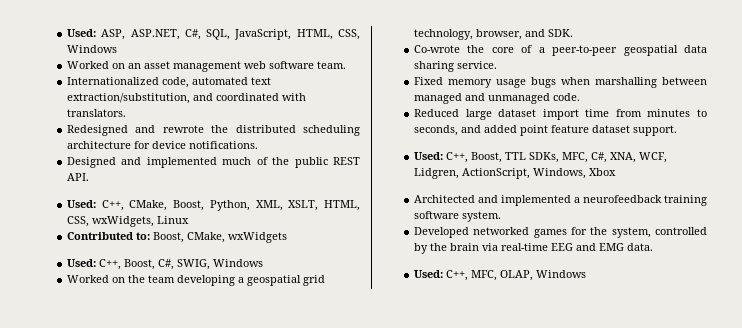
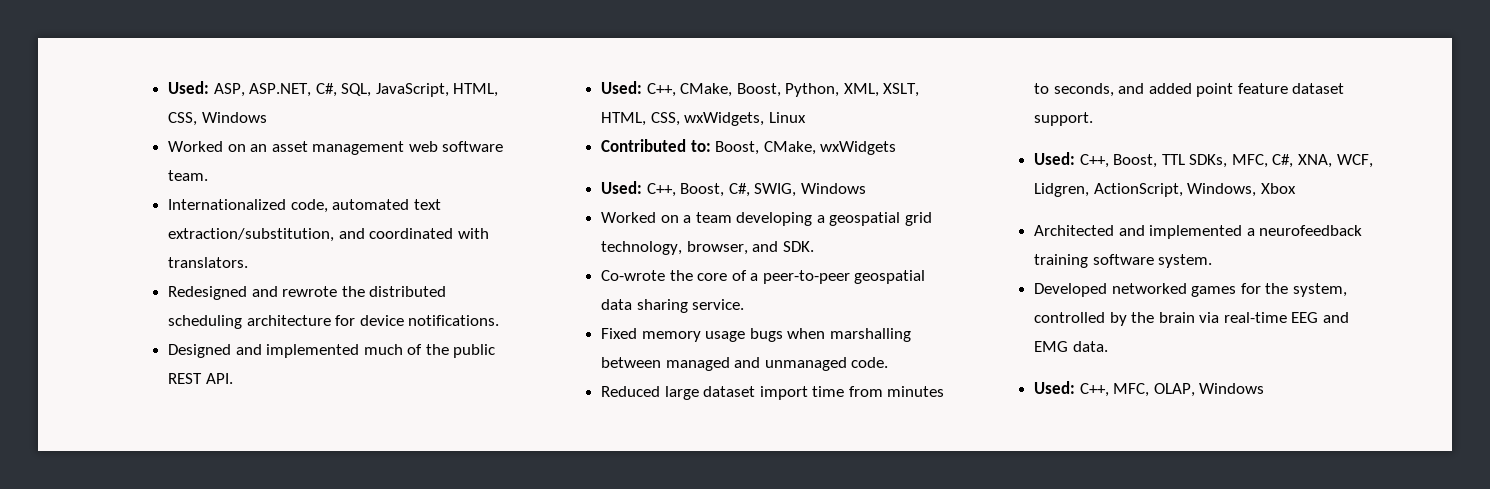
- Worked on the team developing a geospatial grid technology, browser, and SDK.
+ Worked on a team developing a geospatial grid technology, browser, and SDK.

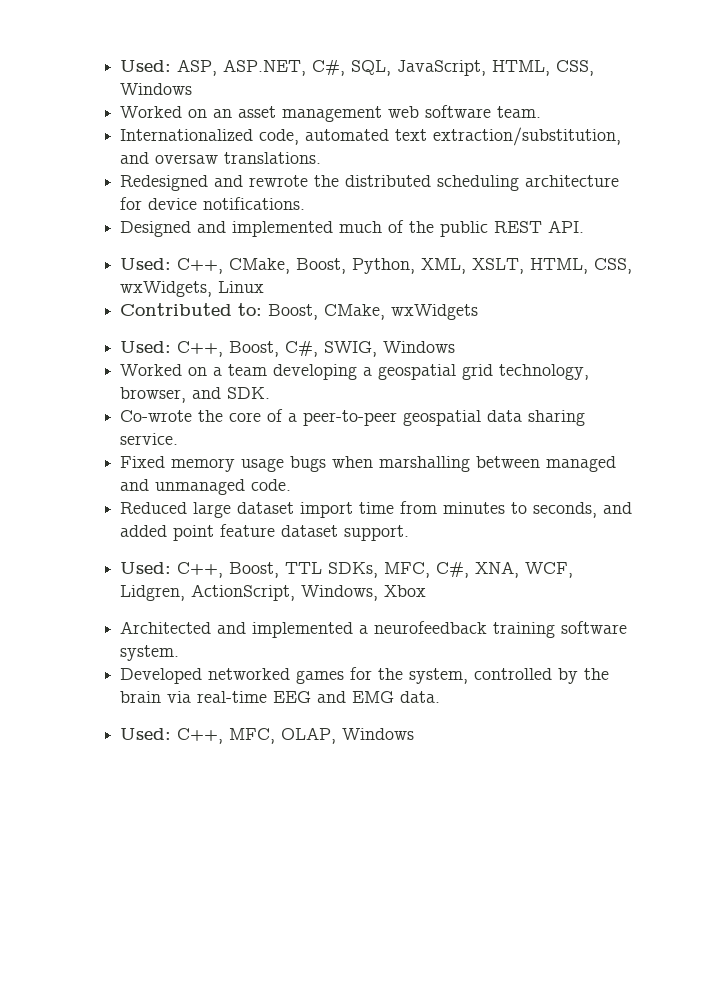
- Internationalized code, automated text extraction/substitution, and coordinated with translators.
+ Internationalized code, automated text extraction/substitution, and oversaw translations.

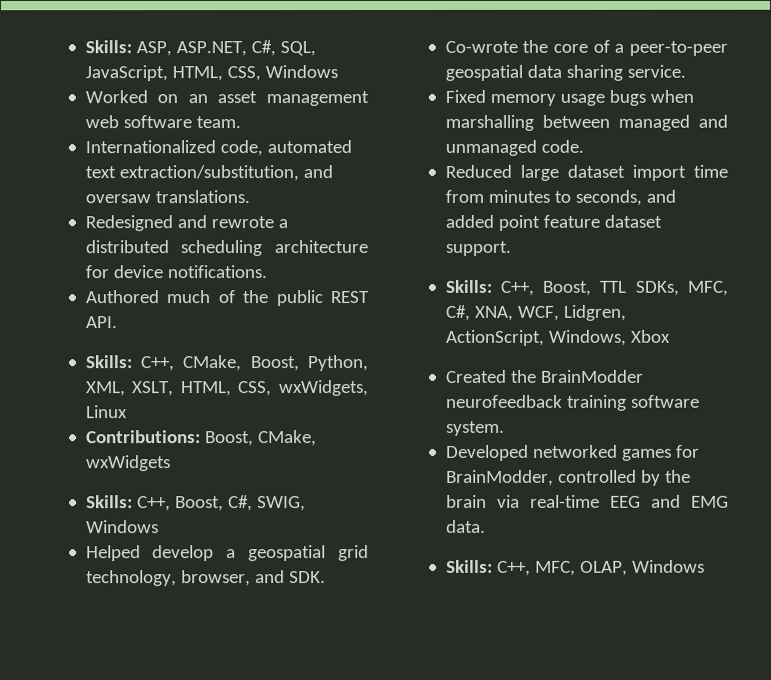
- Used: ASP, ASP.NET, C#, SQL, JavaScript, HTML, CSS, Windows
+ Skills: ASP, ASP.NET, C#, SQL, JavaScript, HTML, CSS, Windows
- Redesigned and rewrote the distributed scheduling architecture for device notifications.
+ Redesigned and rewrote a distributed scheduling architecture for device notifications.
- Designed and implemented much of the public REST API.
+ Authored much of the public REST API.
- Used: C++, CMake, Boost, Python, XML, XSLT, HTML, CSS, wxWidgets, Linux
+ Skills: C++, CMake, Boost, Python, XML, XSLT, HTML, CSS, wxWidgets, Linux
- Contributed to: Boost, CMake, wxWidgets
+ Contributions: Boost, CMake, wxWidgets
- Used: C++, Boost, C#, SWIG, Windows
+ Skills: C++, Boost, C#, SWIG, Windows
- Worked on a team developing a geospatial grid technology, browser, and SDK.
+ Helped develop a geospatial grid technology, browser, and SDK.
- Used: C++, Boost, TTL SDKs, MFC, C#, XNA, WCF, Lidgren, ActionScript, Windows, Xbox
+ Skills: C++, Boost, TTL SDKs, MFC, C#, XNA, WCF, Lidgren, ActionScript, Windows, Xbox
- Architected and implemented a neurofeedback training software system.
+ Created the BrainModder neurofeedback training software system.
- Developed networked games for the system, controlled by the brain via real-time EEG and EMG data.
+ Developed networked games for BrainModder, controlled by the brain via real-time EEG and EMG data.
- Used: C++, MFC, OLAP, Windows
+ Skills: C++, MFC, OLAP, Windows

